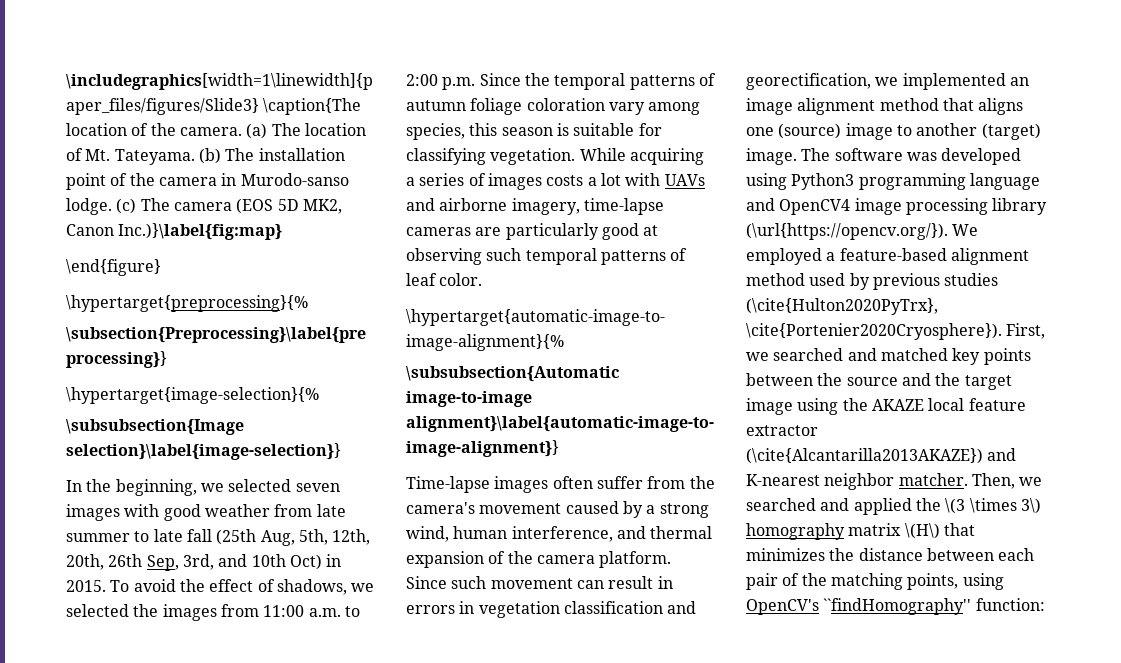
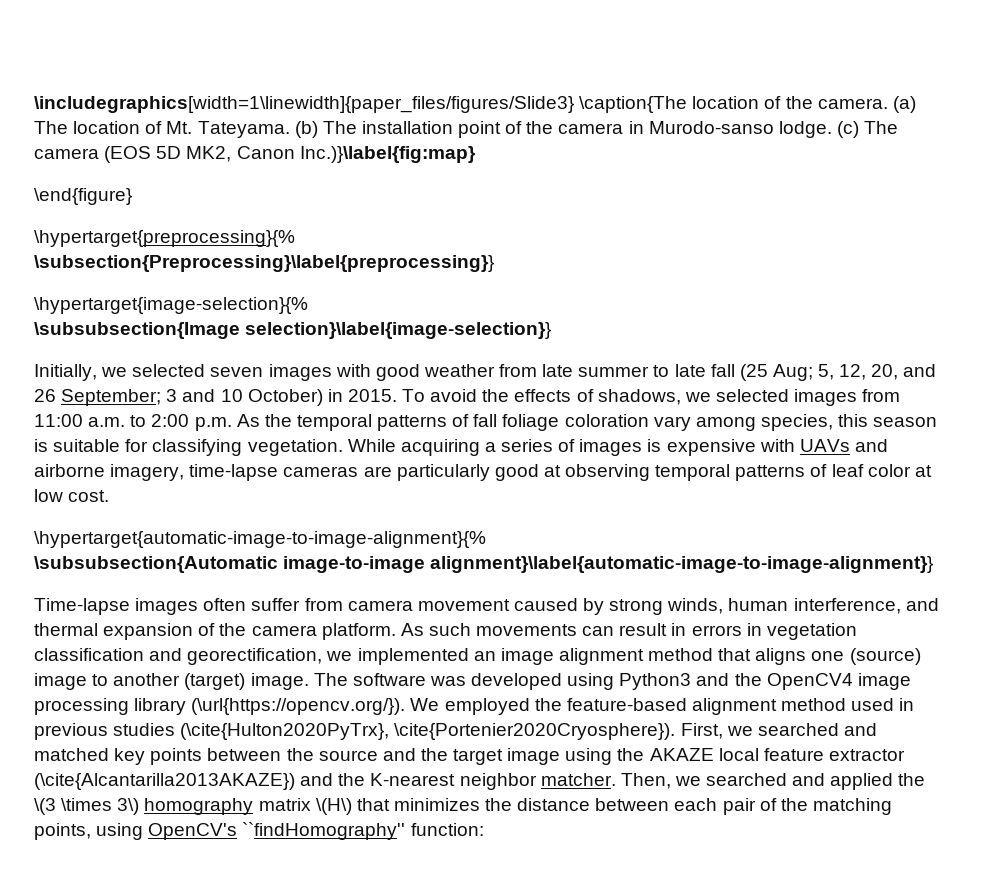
- In the beginning, we selected seven images with good weather from late summer to late fall (25th Aug, 5th, 12th, 20th, 26th Sep, 3rd, and 10th Oct) in 2015.
+ Initially, we selected seven images with good weather from late summer to late fall (25 Aug; 5, 12, 20, and 26 September; 3 and 10 October) in 2015.
- To avoid the effect of shadows, we selected the images from 11:00 a.m. to 2:00 p.m. Since the temporal patterns of autumn foliage coloration vary among species, this season is suitable for classifying vegetation.
+ To avoid the effects of shadows, we selected images from 11:00 a.m. to 2:00 p.m. As the temporal patterns of fall foliage coloration vary among species, this season is suitable for classifying vegetation.
- While acquiring a series of images costs a lot with UAVs and airborne imagery, time-lapse cameras are particularly good at observing such temporal patterns of leaf color.
+ While acquiring a series of images is expensive with UAVs and airborne imagery, time-lapse cameras are particularly good at observing temporal patterns of leaf color at low cost.
- Time-lapse images often suffer from the camera's movement caused by a strong wind, human interference, and thermal expansion of the camera platform.
+ Time-lapse images often suffer from camera movement caused by strong winds, human interference, and thermal expansion of the camera platform.
- Since such movement can result in errors in vegetation classification and georectification, we implemented an image alignment method that aligns one (source) image to another (target) image.
+ As such movements can result in errors in vegetation classification and georectification, we implemented an image alignment method that aligns one (source) image to another (target) image.
- The software was developed using Python3 programming language and OpenCV4 image processing library (\url{https://opencv.org/}). We employed a feature-based alignment method used by previous studies (\cite{Hulton2020PyTrx}, \cite{Portenier2020Cryosphere}).
+ The software was developed using Python3 and the OpenCV4 image processing library (\url{https://opencv.org/}). We employed the feature-based alignment method used in previous studies (\cite{Hulton2020PyTrx}, \cite{Portenier2020Cryosphere}).
- First, we searched and matched key points between the source and the target image using the AKAZE local feature extractor (\cite{Alcantarilla2013AKAZE}) and K-nearest neighbor matcher.
+ First, we searched and matched key points between the source and the target image using the AKAZE local feature extractor (\cite{Alcantarilla2013AKAZE}) and the K-nearest neighbor matcher.

